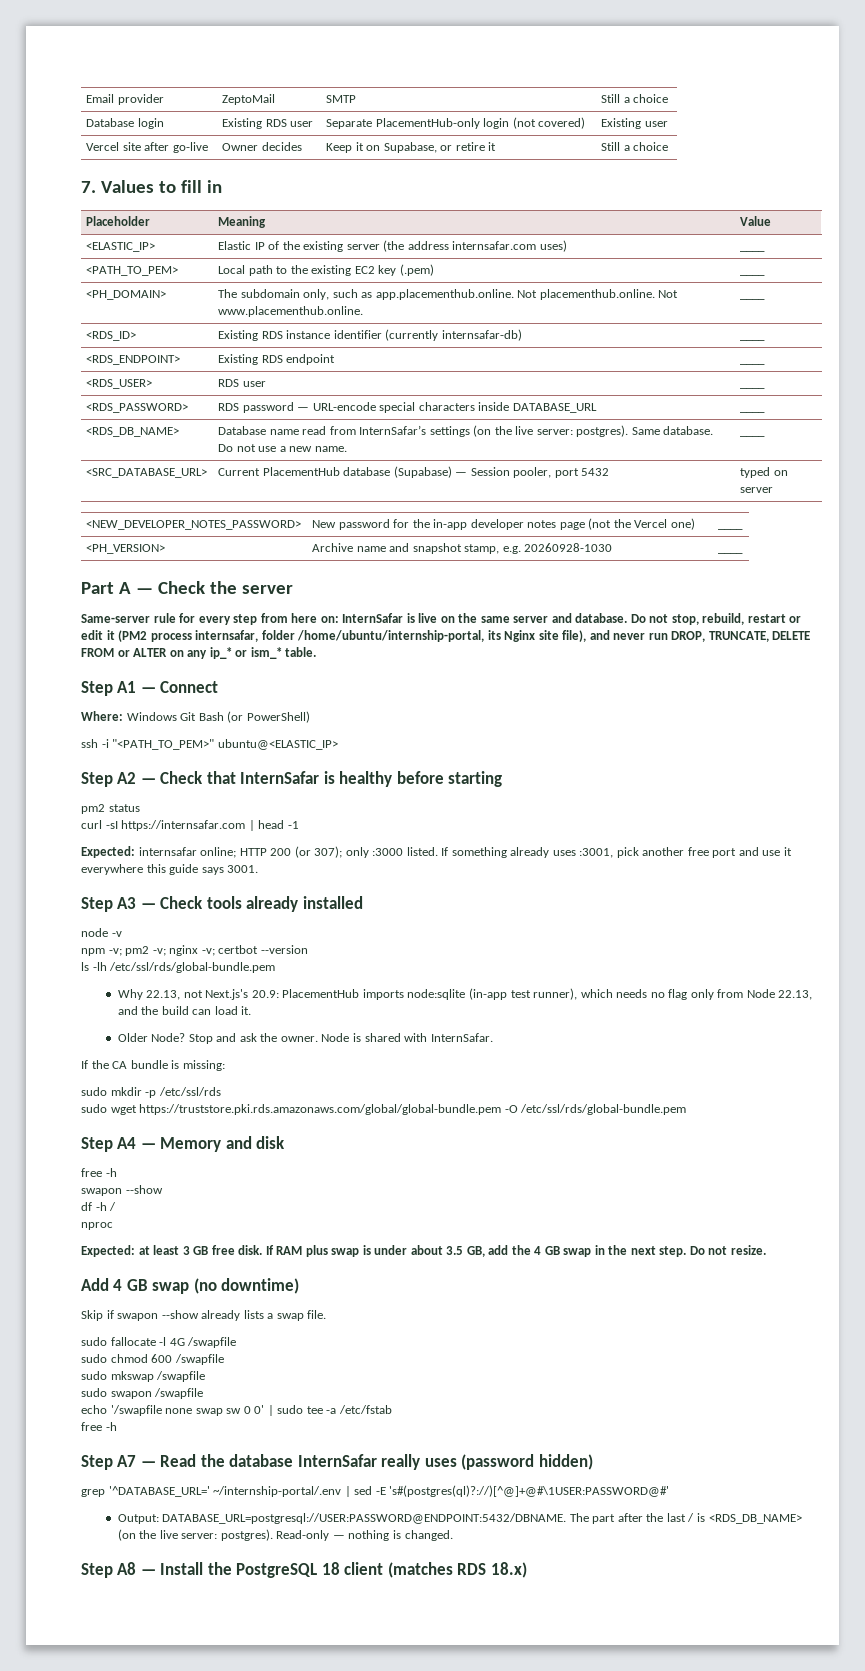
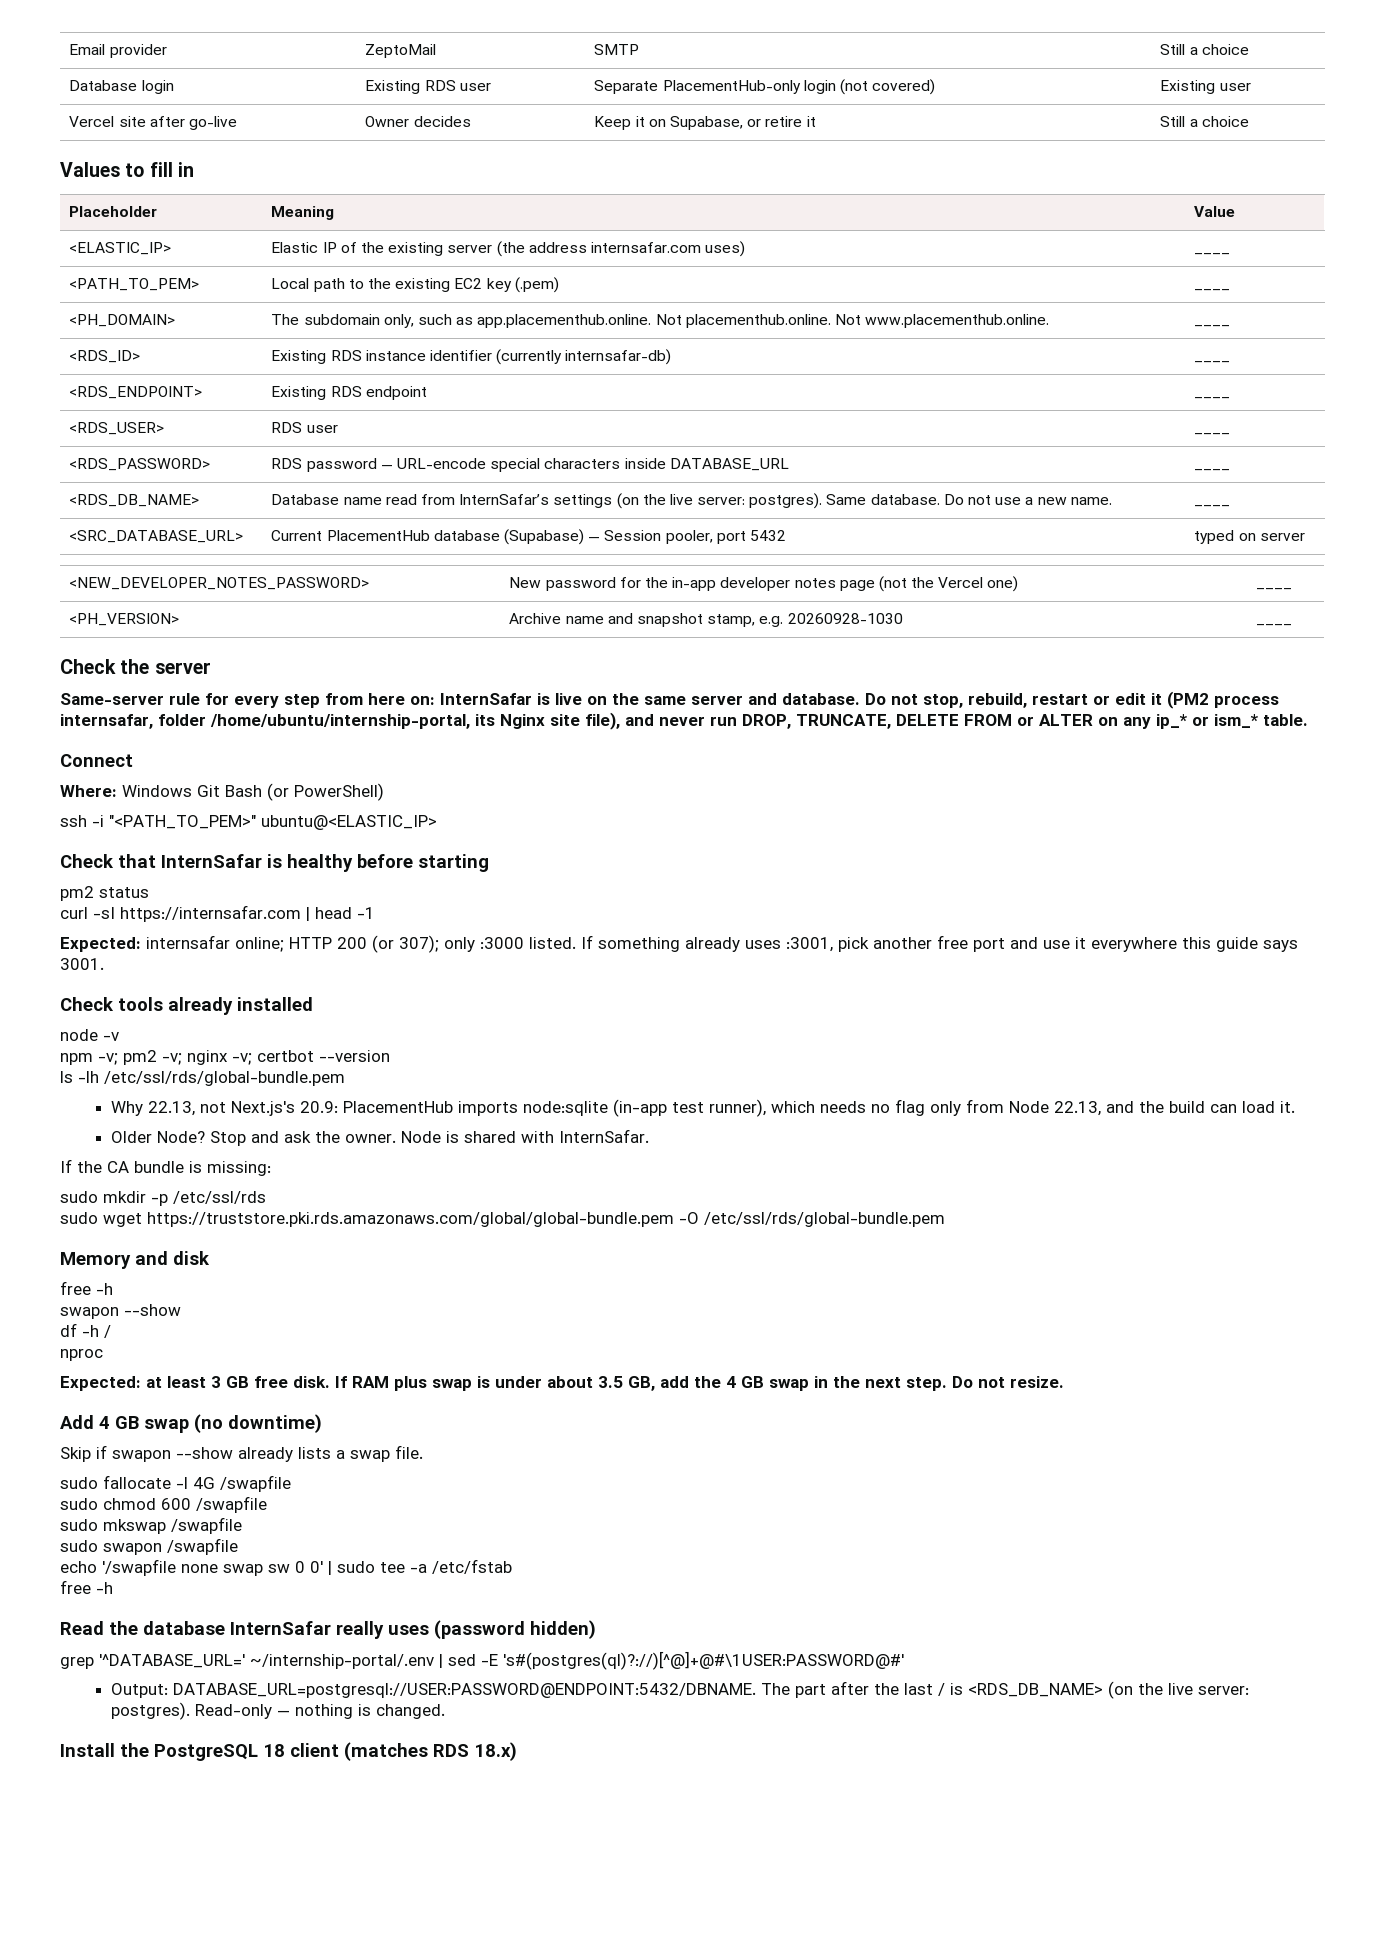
- 7. Values to fill in
+ Values to fill in
- Part A — Check the server
+ Check the server
- Step A1 — Connect
+ Connect
- Step A2 — Check that InternSafar is healthy before starting
+ Check that InternSafar is healthy before starting
- Step A3 — Check tools already installed
+ Check tools already installed
- Step A4 — Memory and disk
+ Memory and disk
- Step A7 — Read the database InternSafar really uses (password hidden)
+ Read the database InternSafar really uses (password hidden)
- Step A8 — Install the PostgreSQL 18 client (matches RDS 18.x)
+ Install the PostgreSQL 18 client (matches RDS 18.x)

